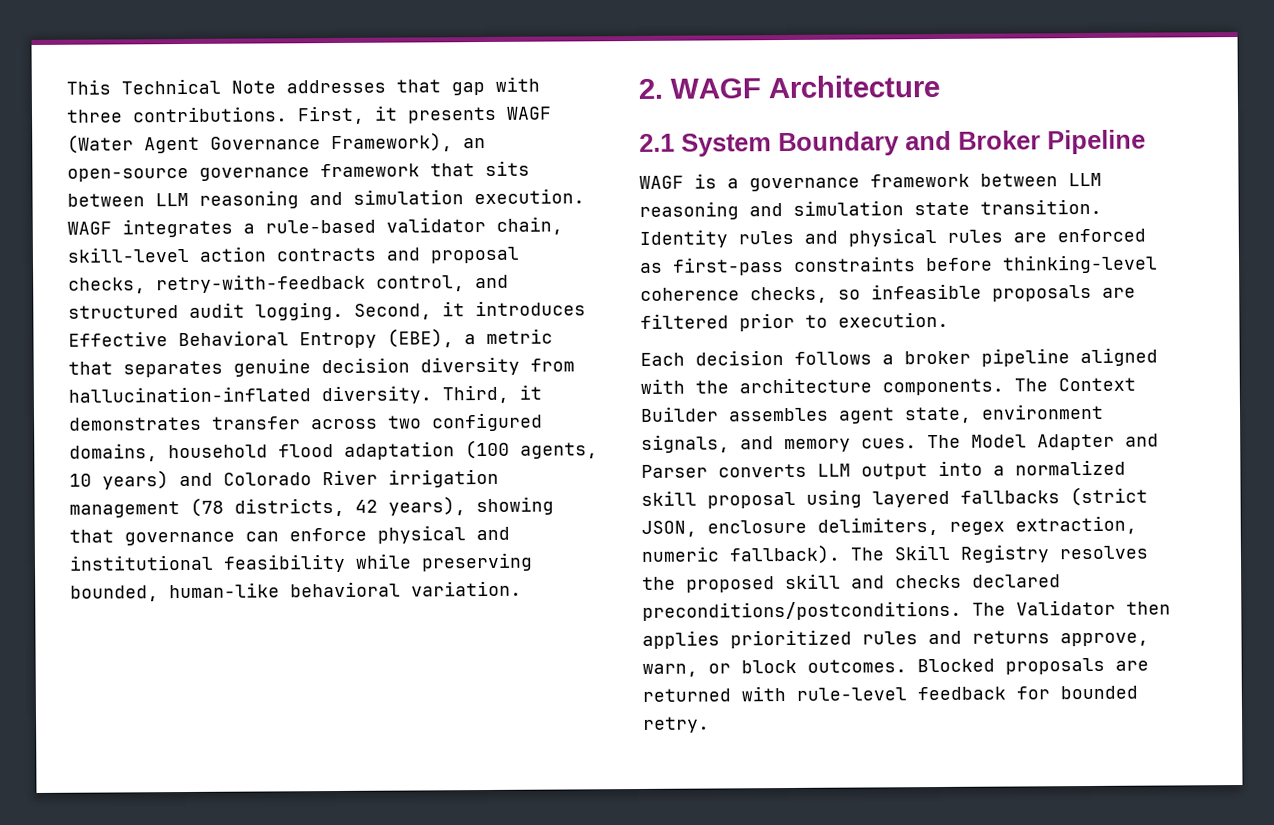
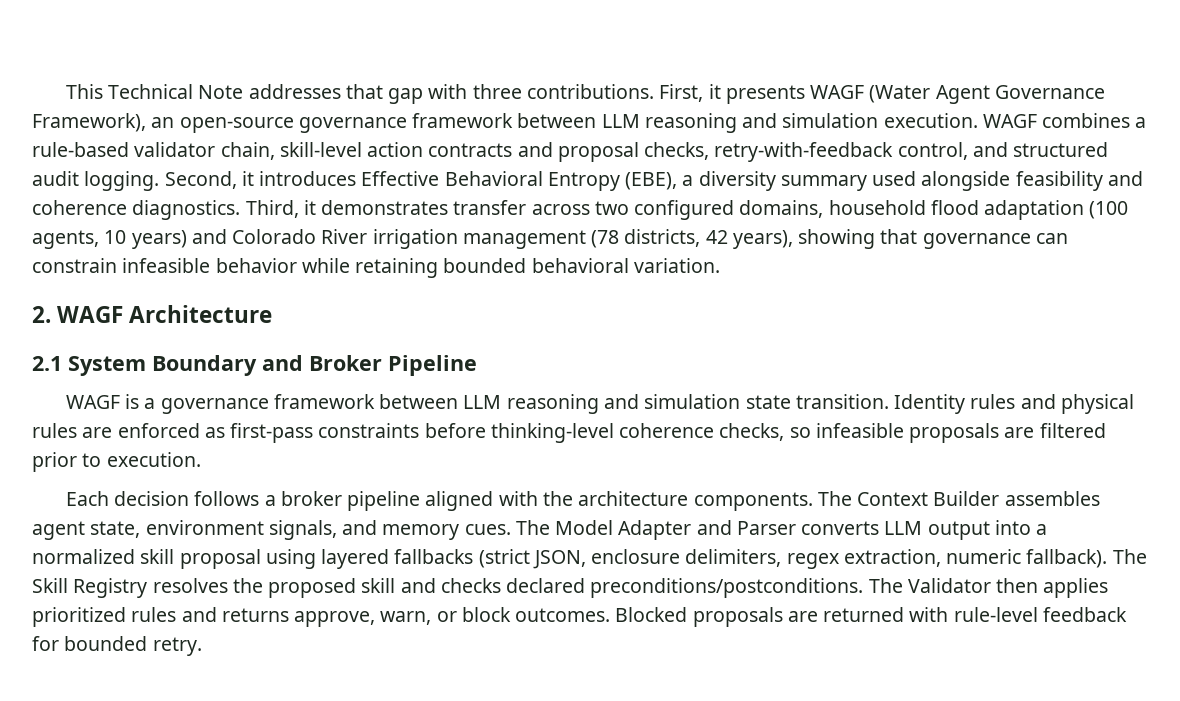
- First, it presents WAGF (Water Agent Governance Framework), an open-source governance framework that sits between LLM reasoning and simulation execution.
+ First, it presents WAGF (Water Agent Governance Framework), an open-source governance framework between LLM reasoning and simulation execution.
- WAGF integrates a rule-based validator chain, skill-level action contracts and proposal checks, retry-with-feedback control, and structured audit logging.
+ WAGF combines a rule-based validator chain, skill-level action contracts and proposal checks, retry-with-feedback control, and structured audit logging.
- Second, it introduces Effective Behavioral Entropy (EBE), a metric that separates genuine decision diversity from hallucination-inflated diversity.
+ Second, it introduces Effective Behavioral Entropy (EBE), a diversity summary used alongside feasibility and coherence diagnostics.
- Third, it demonstrates transfer across two configured domains, household flood adaptation (100 agents, 10 years) and Colorado River irrigation management (78 districts, 42 years), showing that governance can enforce physical and institutional feasibility while preserving bounded, human-like behavioral variation.
+ Third, it demonstrates transfer across two configured domains, household flood adaptation (100 agents, 10 years) and Colorado River irrigation management (78 districts, 42 years), showing that governance can constrain infeasible behavior while retaining bounded behavioral variation.

